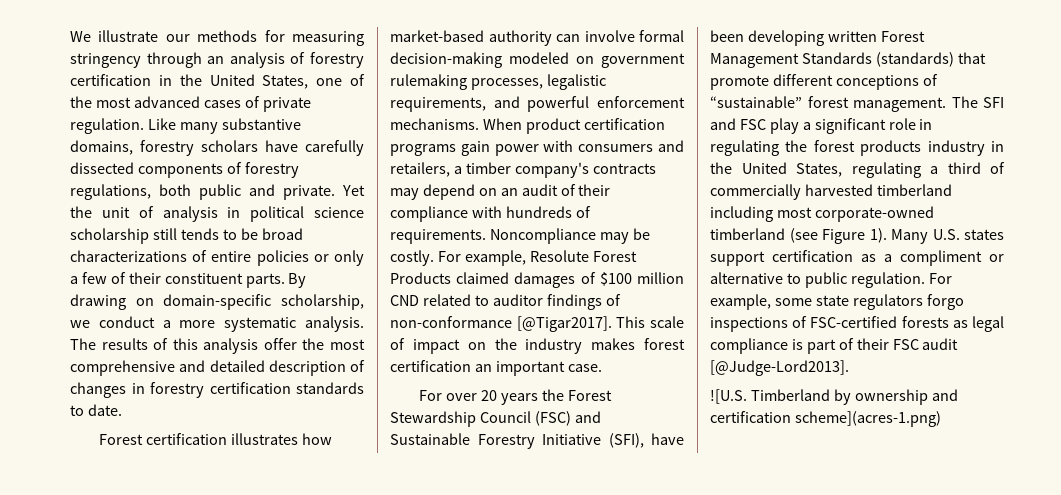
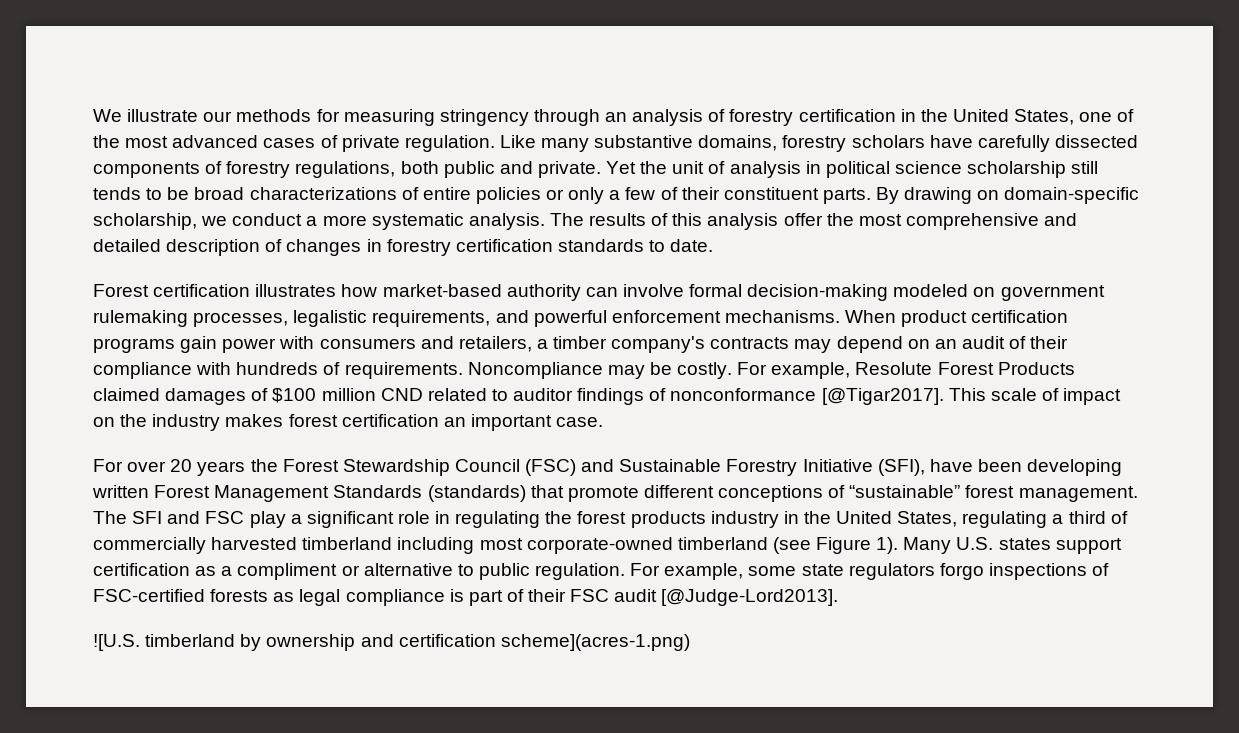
- For example, Resolute Forest Products claimed damages of $100 million CND related to auditor findings of non-conformance [@Tigar2017].
+ For example, Resolute Forest Products claimed damages of $100 million CND related to auditor findings of nonconformance [@Tigar2017].
- ![U.S. Timberland by ownership and certification scheme](acres-1.png)
+ ![U.S. timberland by ownership and certification scheme](acres-1.png)

